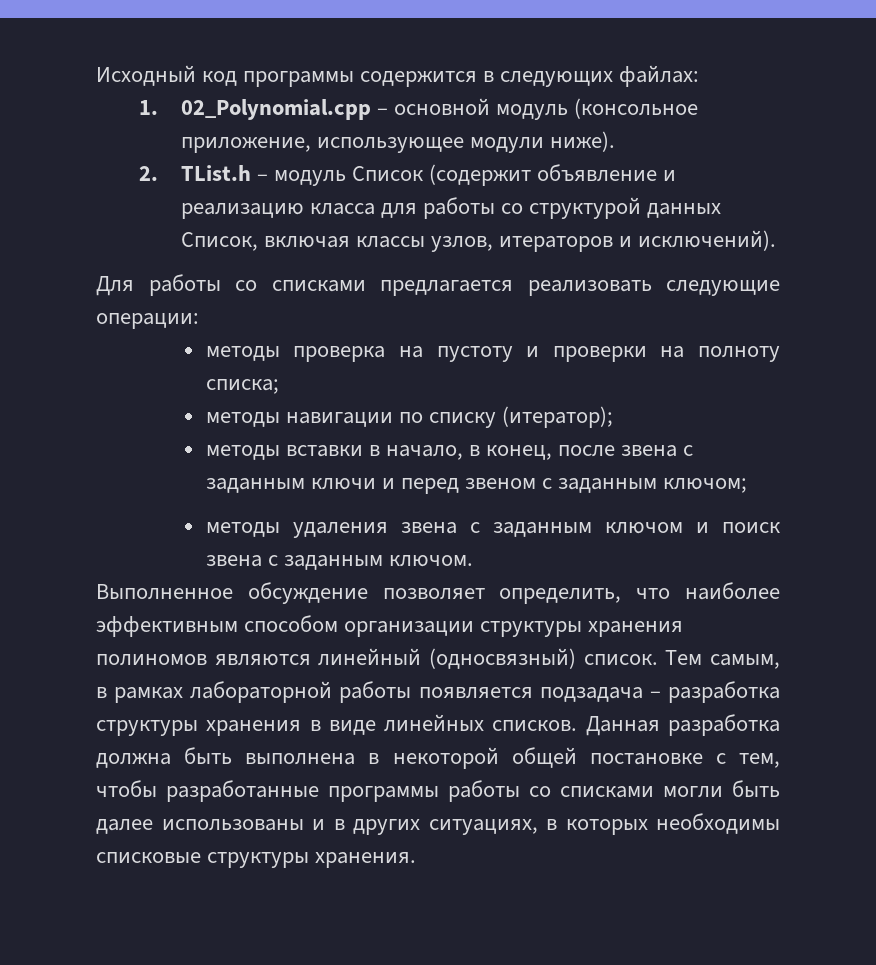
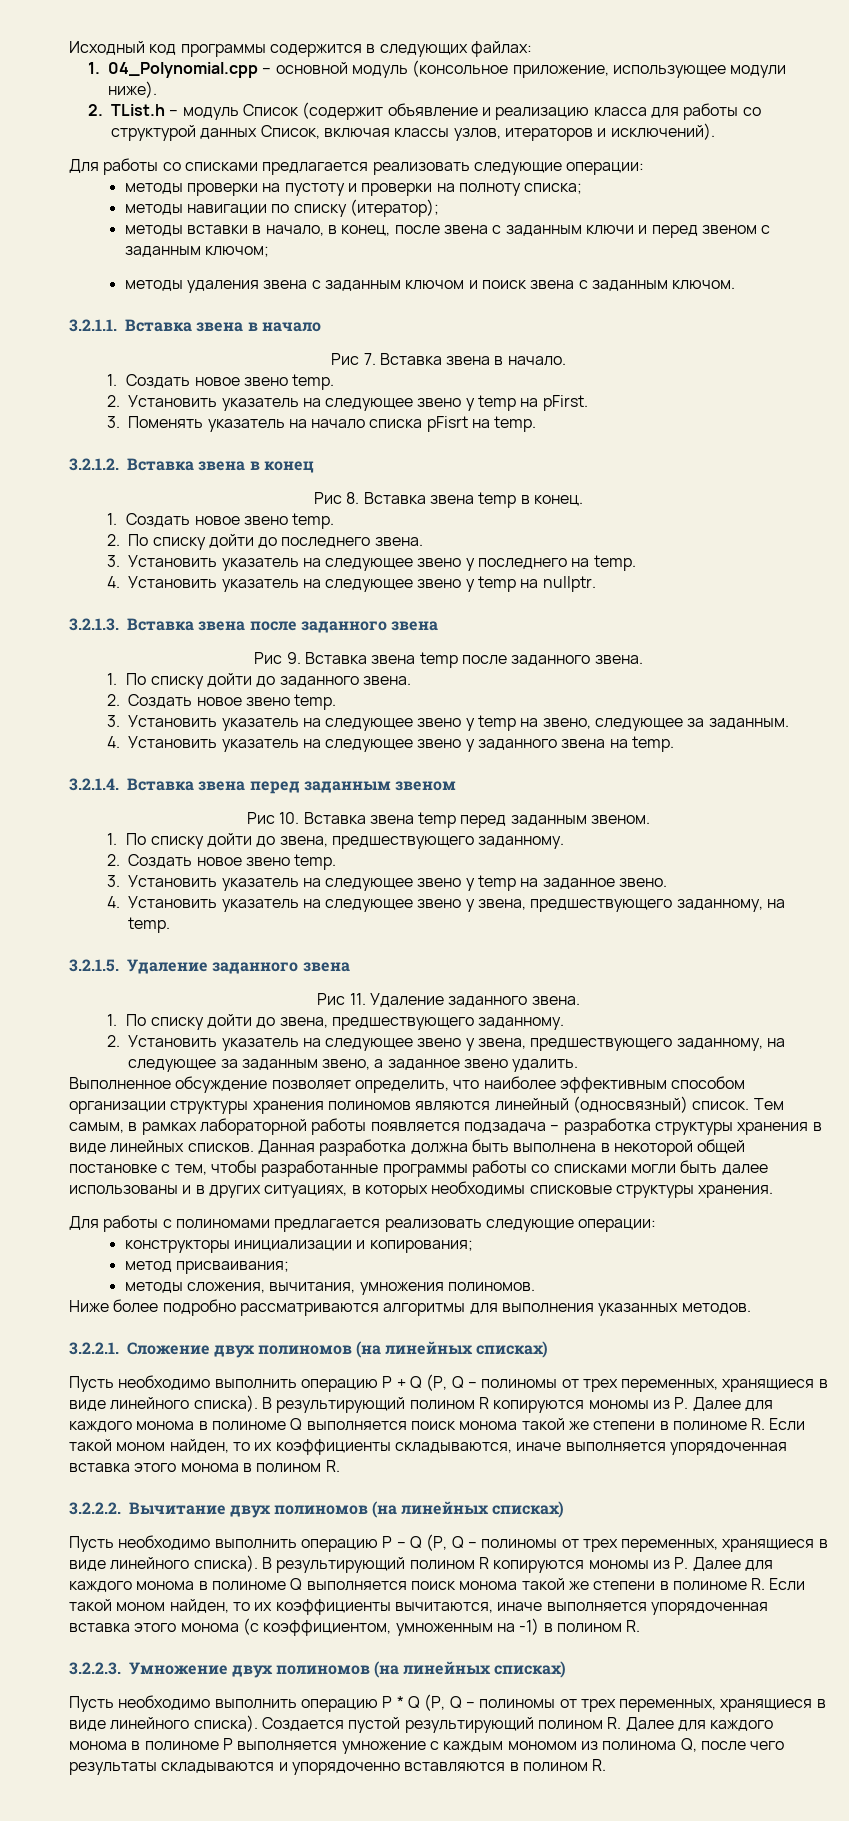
- 1. 02_Polynomial.cpp – основной модуль (консольное приложение, использующее модули ниже).
+ 1. 04_Polynomial.cpp – основной модуль (консольное приложение, использующее модули ниже).
- методы проверка на пустоту и проверки на полноту списка;
+ методы проверки на пустоту и проверки на полноту списка;
+ 3.2.1.1. Вставка звена в начало
+ Рис 7. Вставка звена в начало.
+ 1. Создать новое звено temp.
+ 2. Установить указатель на следующее звено у temp на pFirst.
+ 3. Поменять указатель на начало списка pFisrt на temp.
+ 3.2.1.2. Вставка звена в конец
+ Рис 8. Вставка звена temp в конец.
+ 1. Создать новое звено temp.
+ 2. По списку дойти до последнего звена.
+ 3. Установить указатель на следующее звено у последнего на temp.
+ 4. Установить указатель на следующее звено у temp на nullptr.
+ 3.2.1.3. Вставка звена после заданного звена
+ Рис 9. Вставка звена temp после заданного звена.
+ 1. По списку дойти до заданного звена.
+ 2. Создать новое звено temp.
+ 3. Установить указатель на следующее звено у temp на звено, следующее за заданным.
+ 4. Установить указатель на следующее звено у заданного звена на temp.
+ 3.2.1.4. Вставка звена перед заданным звеном
+ Рис 10. Вставка звена temp перед заданным звеном.
+ 1. По списку дойти до звена, предшествующего заданному.
+ 2. Создать новое звено temp.
+ 3. Установить указатель на следующее звено у temp на заданное звено.
+ 4. Установить указатель на следующее звено у звена, предшествующего заданному, на temp.
+ 3.2.1.5. Удаление заданного звена
+ Рис 11. Удаление заданного звена.
+ 1. По списку дойти до звена, предшествующего заданному.
+ 2. Установить указатель на следующее звено у звена, предшествующего заданному, на следующее за заданным звено, а заданное звено удалить.
+ Для работы с полиномами предлагается реализовать следующие операции:
+ конструкторы инициализации и копирования;
+ метод присваивания;
+ методы сложения, вычитания, умножения полиномов.
+ Ниже более подробно рассматриваются алгоритмы для выполнения указанных методов.
+ 3.2.2.1. Сложение двух полиномов (на линейных списках)
+ Пусть необходимо выполнить операцию P + Q (P, Q – полиномы от трех переменных, хранящиеся в виде линейного списка). В результирующий полином R копируются мономы из P. Далее для каждого монома в полиноме Q выполняется поиск монома такой же степени в полиноме R. Если такой моном найден, то их коэффициенты складываются, иначе выполняется упорядоченная вставка этого монома в полином R.
+ 3.2.2.2. Вычитание двух полиномов (на линейных списках)
+ Пусть необходимо выполнить операцию P – Q (P, Q – полиномы от трех переменных, хранящиеся в виде линейного списка). В результирующий полином R копируются мономы из P. Далее для каждого монома в полиноме Q выполняется поиск монома такой же степени в полиноме R. Если такой моном найден, то их коэффициенты вычитаются, иначе выполняется упорядоченная вставка этого монома (с коэффициентом, умноженным на -1) в полином R.
+ 3.2.2.3. Умножение двух полиномов (на линейных списках)
+ Пусть необходимо выполнить операцию P * Q (P, Q – полиномы от трех переменных, хранящиеся в виде линейного списка). Создается пустой результирующий полином R. Далее для каждого монома в полиноме P выполняется умножение с каждым мономом из полинома Q, после чего результаты складываются и упорядоченно вставляются в полином R.

